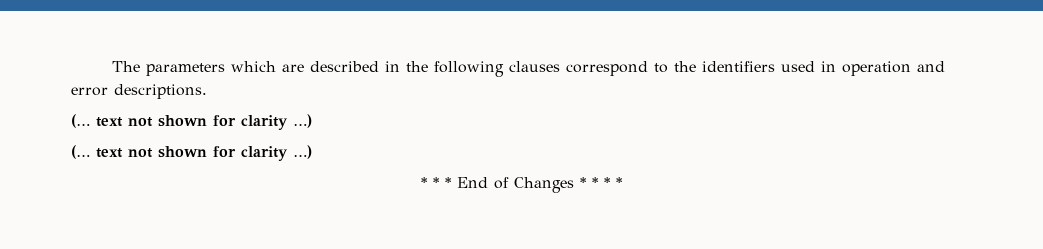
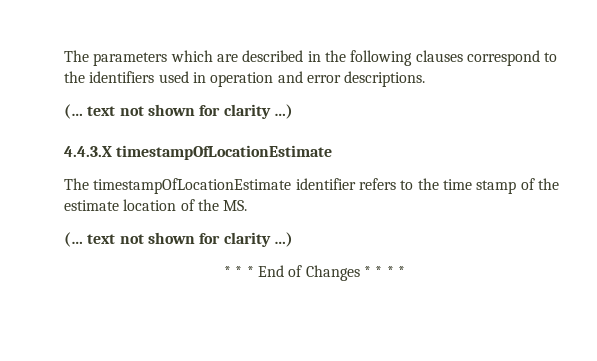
+ 4.4.3.X timestampOfLocationEstimate
+ The timestampOfLocationEstimate identifier refers to the time stamp of the estimate location of the MS.

